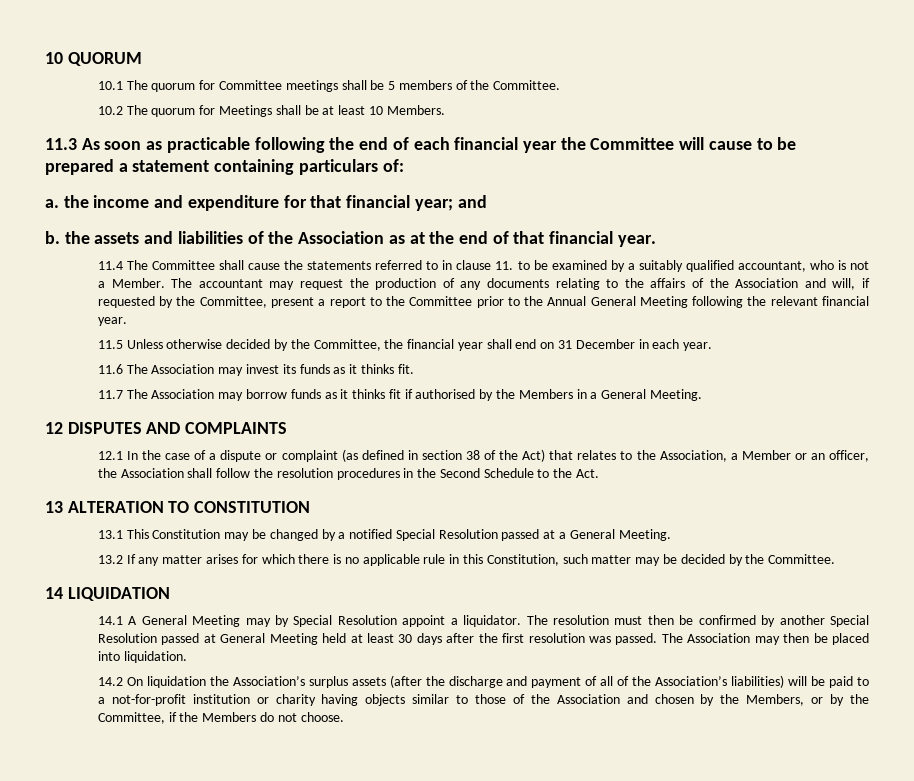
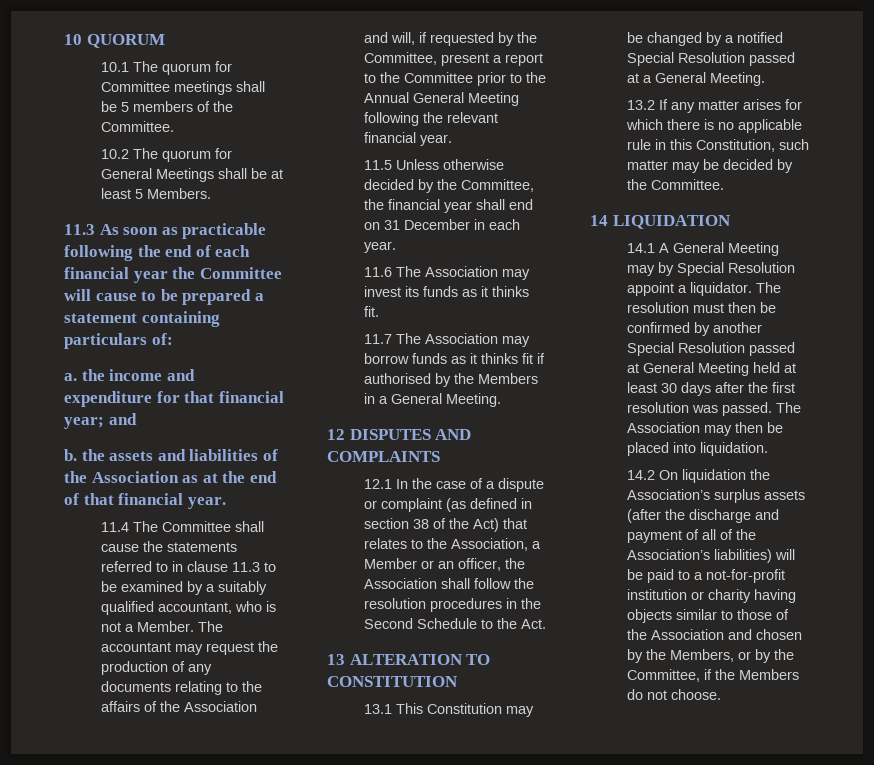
- 10.2 The quorum for Meetings shall be at least 10 Members.
+ 10.2 The quorum for General Meetings shall be at least 5 Members.
- 11.4 The Committee shall cause the statements referred to in clause 11. to be examined by a suitably qualified accountant, who is not a Member.
+ 11.4 The Committee shall cause the statements referred to in clause 11.3 to be examined by a suitably qualified accountant, who is not a Member.

